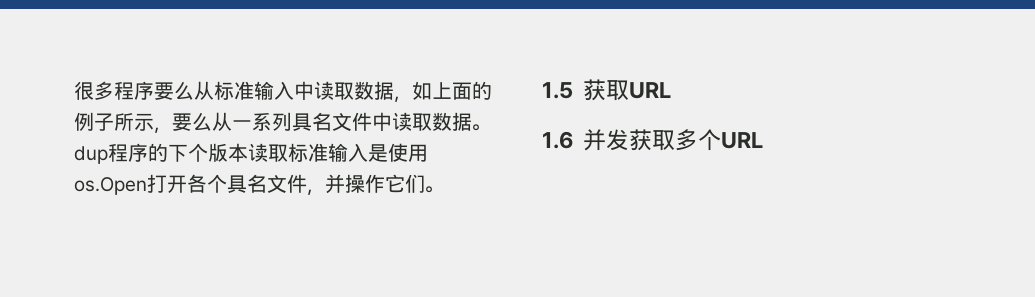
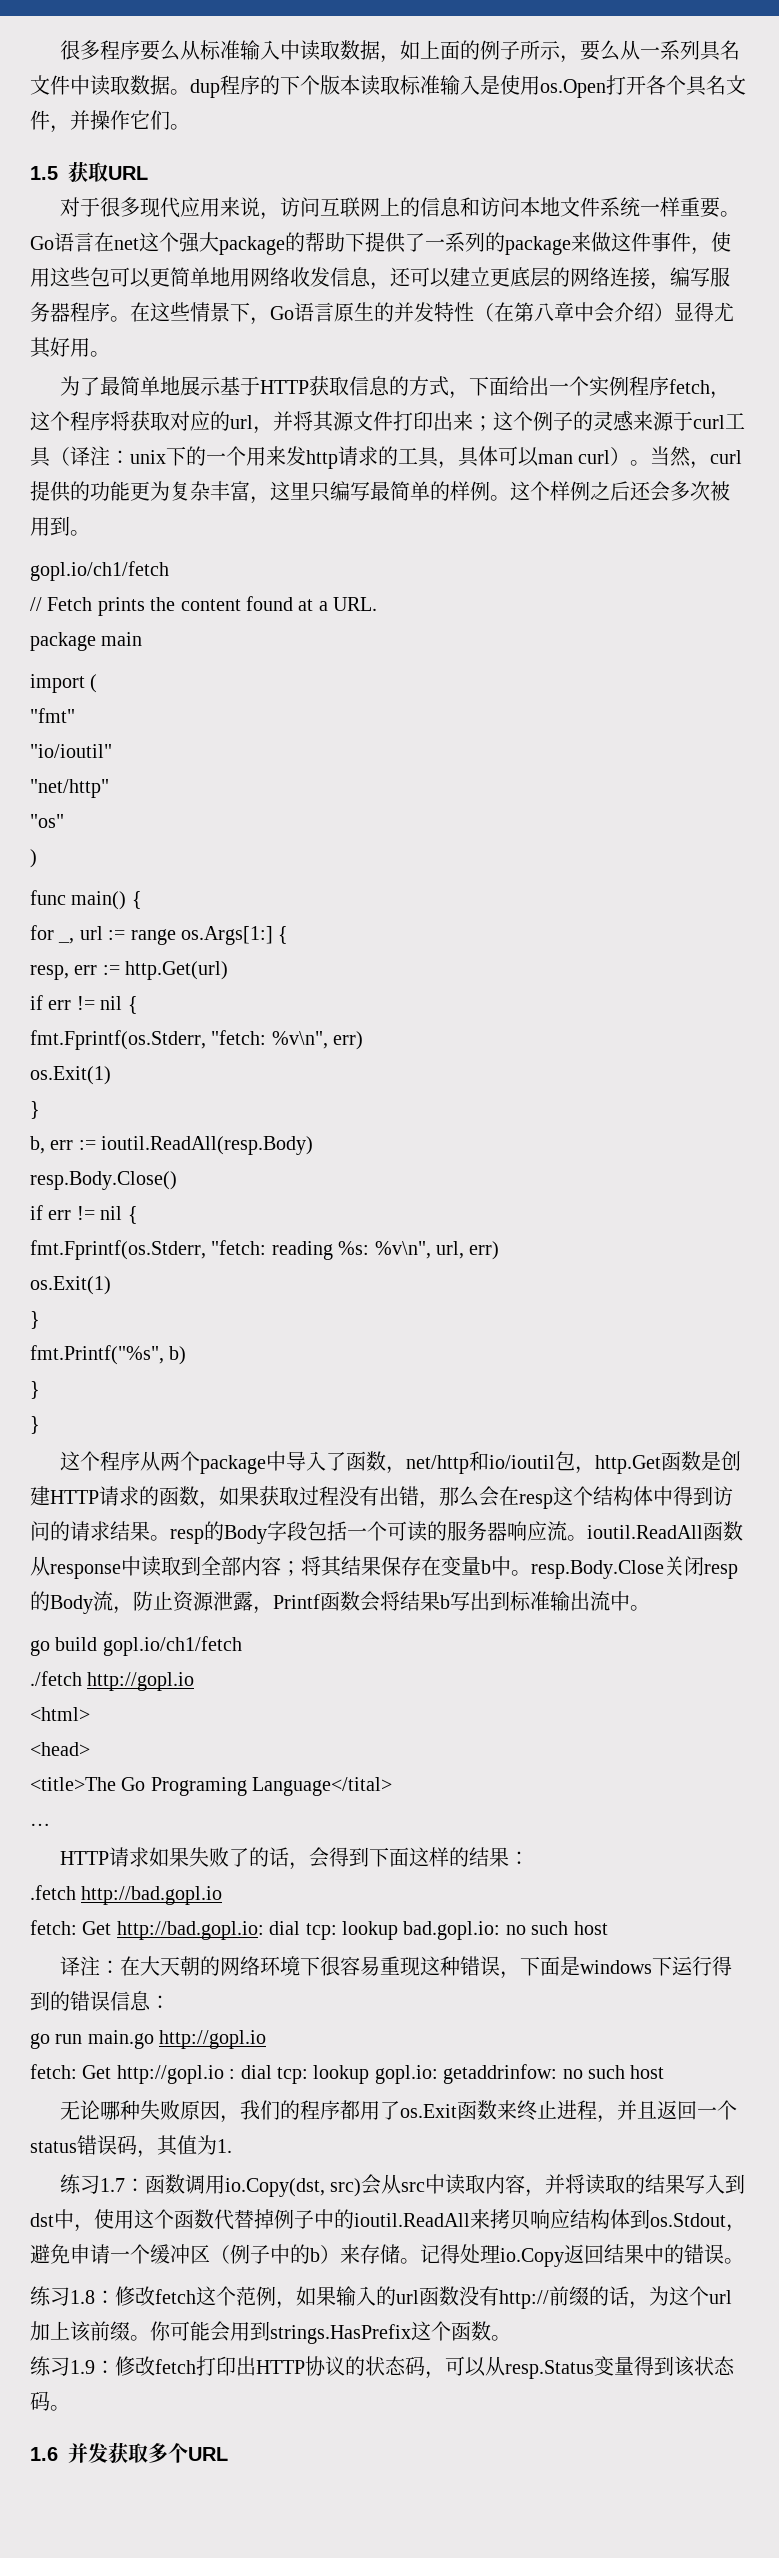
+ 对于很多现代应用来说，访问互联网上的信息和访问本地文件系统一样重要。Go语言在net这个强大package的帮助下提供了一系列的package来做这件事件，使用这些包可以更简单地用网络收发信息，还可以建立更底层的网络连接，编写服务器程序。在这些情景下，Go语言原生的并发特性（在第八章中会介绍）显得尤其好用。
+ 为了最简单地展示基于HTTP获取信息的方式，下面给出一个实例程序fetch，这个程序将获取对应的url，并将其源文件打印出来；这个例子的灵感来源于curl工具（译注：unix下的一个用来发http请求的工具，具体可以man curl）。当然，curl提供的功能更为复杂丰富，这里只编写最简单的样例。这个样例之后还会多次被用到。
+ gopl.io/ch1/fetch
+ // Fetch prints the content found at a URL.
+ package main
+ import (
+ "fmt"
+ "io/ioutil"
+ "net/http"
+ "os"
+ )
+ func main() {
+ for _, url := range os.Args[1:] {
+ resp, err := http.Get(url)
+ if err != nil {
+ fmt.Fprintf(os.Stderr, "fetch: %v\n", err)
+ os.Exit(1)
+ }
+ b, err := ioutil.ReadAll(resp.Body)
+ resp.Body.Close()
+ if err != nil {
+ fmt.Fprintf(os.Stderr, "fetch: reading %s: %v\n", url, err)
+ os.Exit(1)
+ }
+ fmt.Printf("%s", b)
+ }
+ }
+ 这个程序从两个package中导入了函数，net/http和io/ioutil包，http.Get函数是创建HTTP请求的函数，如果获取过程没有出错，那么会在resp这个结构体中得到访问的请求结果。resp的Body字段包括一个可读的服务器响应流。ioutil.ReadAll函数从response中读取到全部内容；将其结果保存在变量b中。resp.Body.Close关闭resp的Body流，防止资源泄露，Printf函数会将结果b写出到标准输出流中。
+ go build gopl.io/ch1/fetch
+ ./fetch http://gopl.io
+ <html>
+ <head>
+ <title>The Go Programing Language</tital>
+ …
+ HTTP请求如果失败了的话，会得到下面这样的结果：
+ .fetch http://bad.gopl.io
+ fetch: Get http://bad.gopl.io: dial tcp: lookup bad.gopl.io: no such host
+ 译注：在大天朝的网络环境下很容易重现这种错误，下面是windows下运行得到的错误信息：
+ go run main.go http://gopl.io
+ fetch: Get http://gopl.io : dial tcp: lookup gopl.io: getaddrinfow: no such host
+ 无论哪种失败原因，我们的程序都用了os.Exit函数来终止进程，并且返回一个status错误码，其值为1.
+ 练习1.7：函数调用io.Copy(dst, src)会从src中读取内容，并将读取的结果写入到dst中，使用这个函数代替掉例子中的ioutil.ReadAll来拷贝响应结构体到os.Stdout，避免申请一个缓冲区（例子中的b）来存储。记得处理io.Copy返回结果中的错误。
+ 练习1.8：修改fetch这个范例，如果输入的url函数没有http://前缀的话，为这个url加上该前缀。你可能会用到strings.HasPrefix这个函数。
+ 练习1.9：修改fetch打印出HTTP协议的状态码，可以从resp.Status变量得到该状态码。

